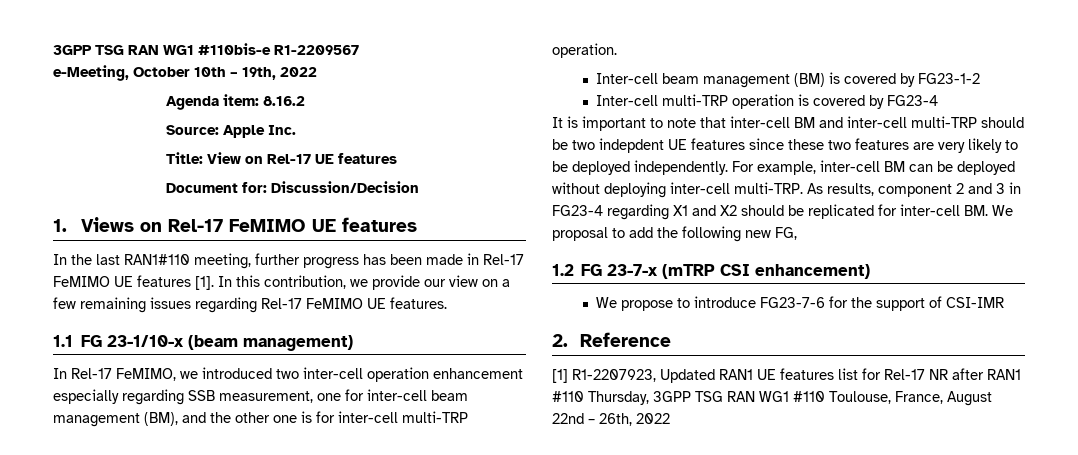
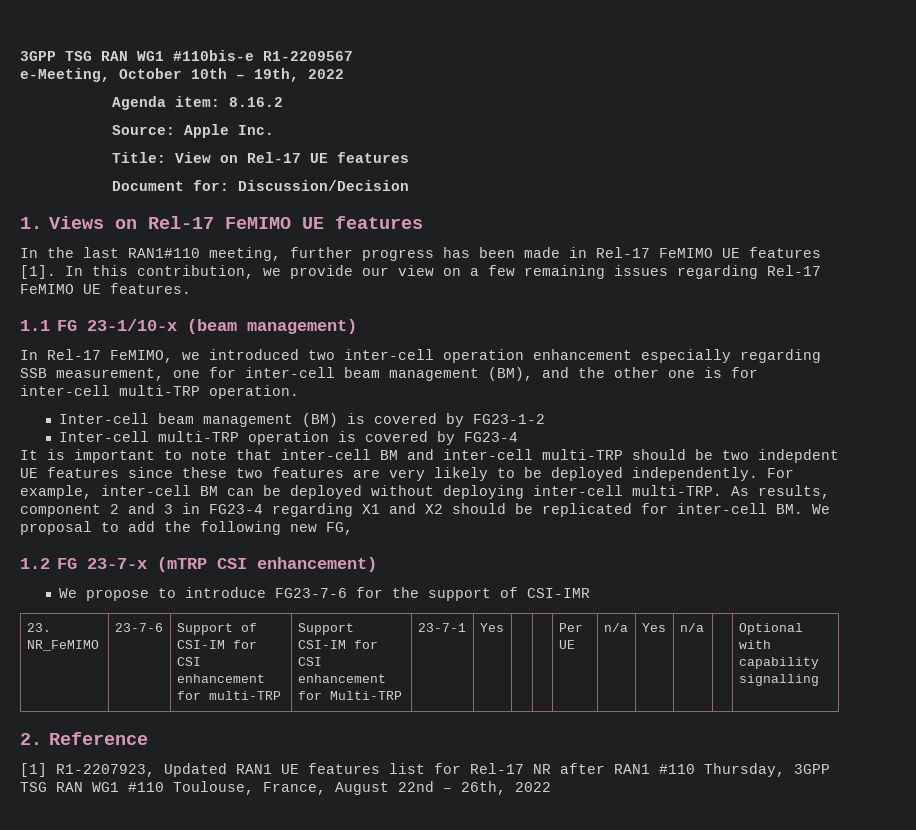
+ 23. NR_FeMIMO | 23-7-6 | Support of CSI-IM for CSI enhancement for multi-TRP | Support CSI-IM for CSI enhancement for Multi-TRP | 23-7-1 | Yes | | | Per UE | n/a | Yes | n/a | | Optional with capability signalling

